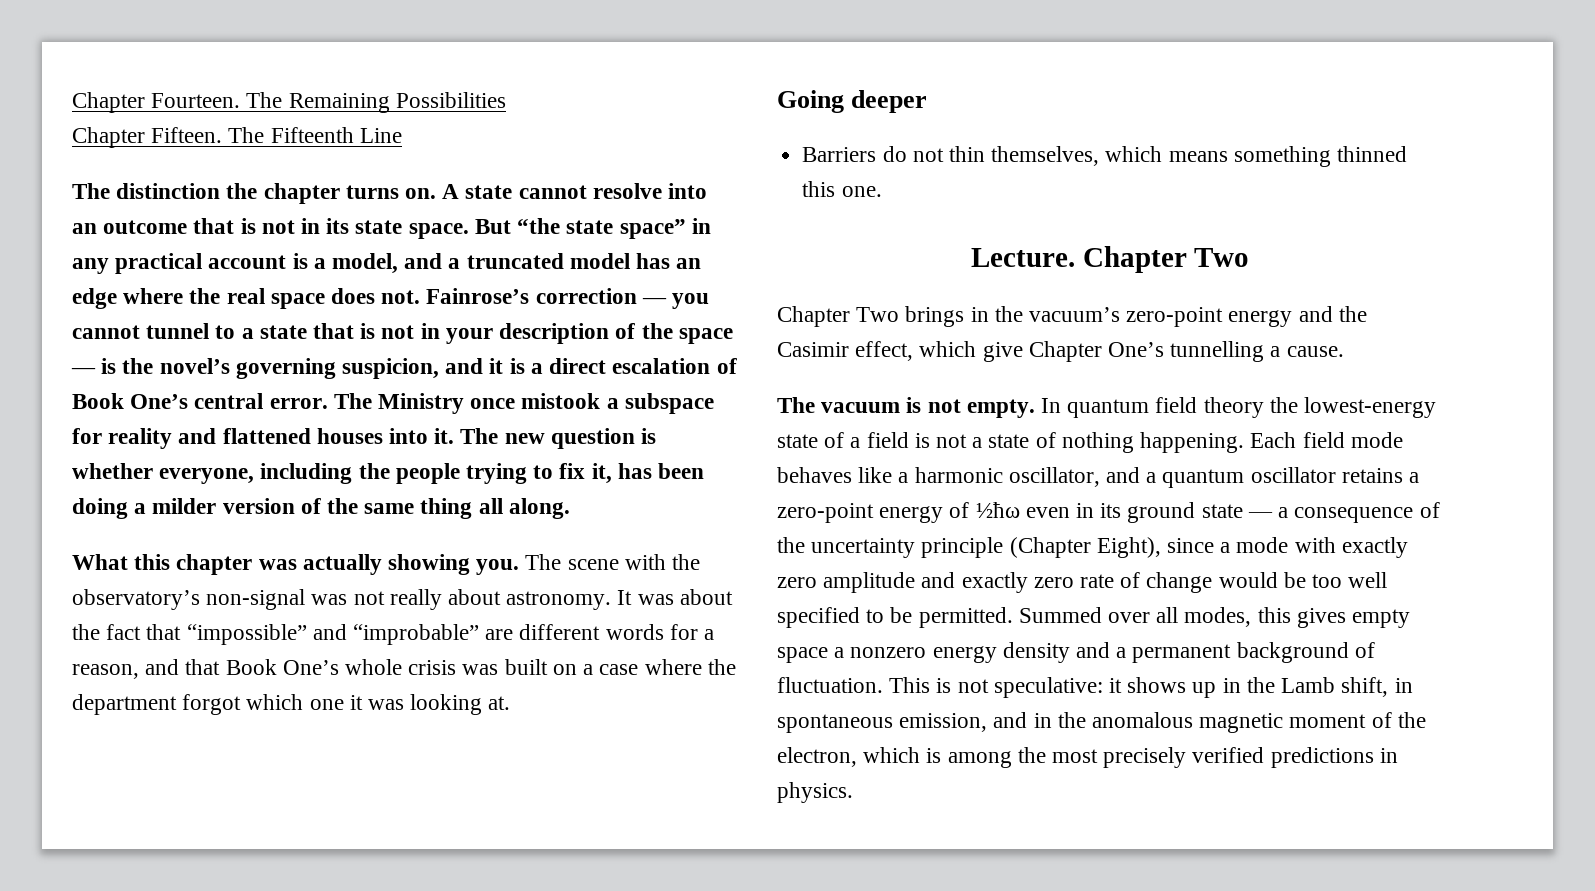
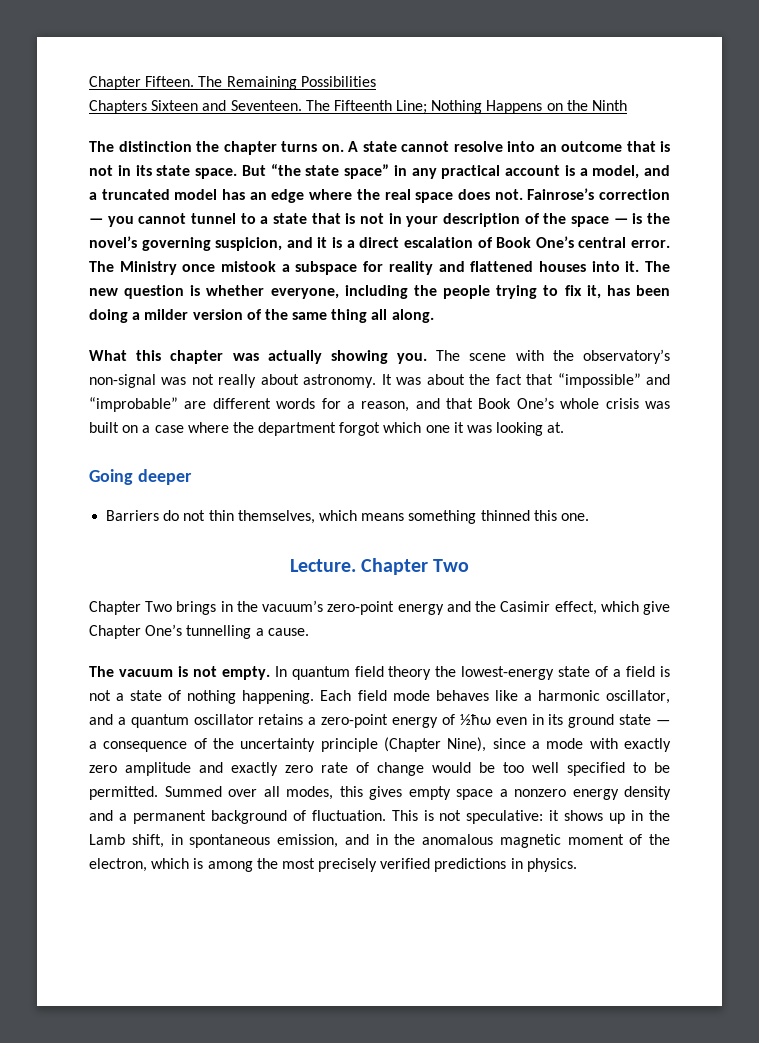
- Chapter Fourteen.
+ Chapter Fifteen.
- Chapter Fifteen. The Fifteenth Line
+ Chapters Sixteen and Seventeen. The Fifteenth Line; Nothing Happens on the Ninth
- Each field mode behaves like a harmonic oscillator, and a quantum oscillator retains a zero-point energy of ½ħω even in its ground state — a consequence of the uncertainty principle (Chapter Eight), since a mode with exactly zero amplitude and exactly zero rate of change would be too well specified to be permitted.
+ Each field mode behaves like a harmonic oscillator, and a quantum oscillator retains a zero-point energy of ½ħω even in its ground state — a consequence of the uncertainty principle (Chapter Nine), since a mode with exactly zero amplitude and exactly zero rate of change would be too well specified to be permitted.

